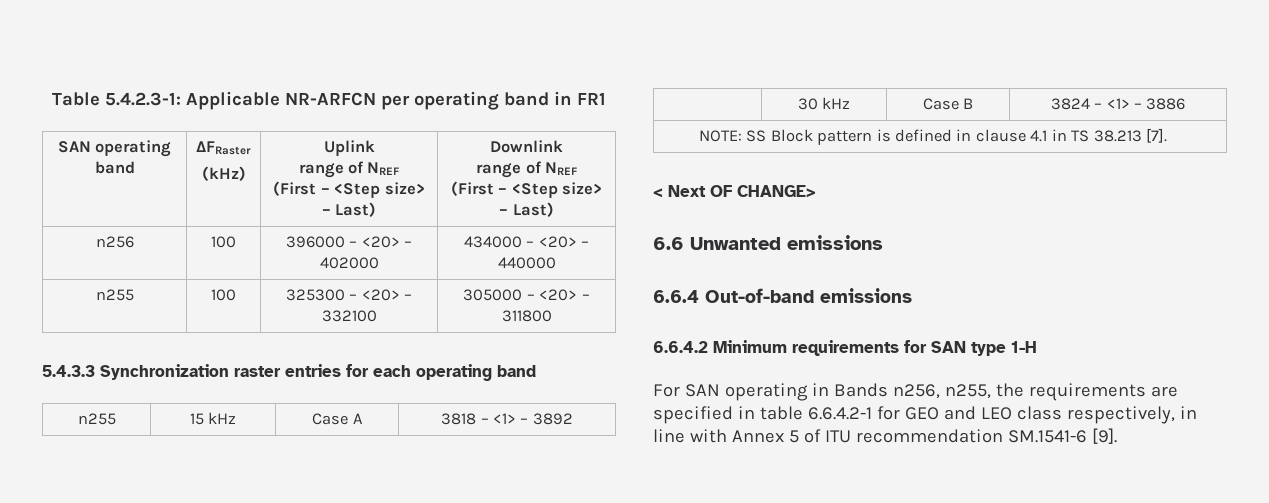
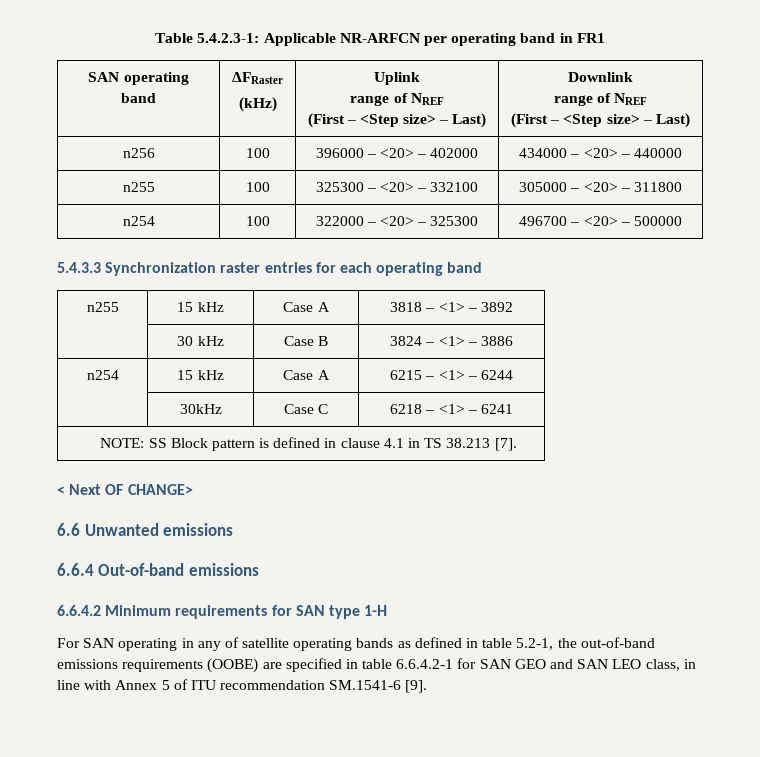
+ n254 | 100 | 322000 – <20> – 325300 | 496700 – <20> – 500000
+ n254 | 15 kHz | Case A | 6215 – <1> – 6244
+ | 30kHz | Case C | 6218 – <1> – 6241
- For SAN operating in Bands n256, n255, the requirements are specified in table 6.6.4.2-1 for GEO and LEO class respectively, in line with Annex 5 of ITU recommendation SM.1541-6 [9].
+ For SAN operating in any of satellite operating bands as defined in table 5.2-1, the out-of-band emissions requirements (OOBE) are specified in table 6.6.4.2-1 for SAN GEO and SAN LEO class, in line with Annex 5 of ITU recommendation SM.1541-6 [9].

